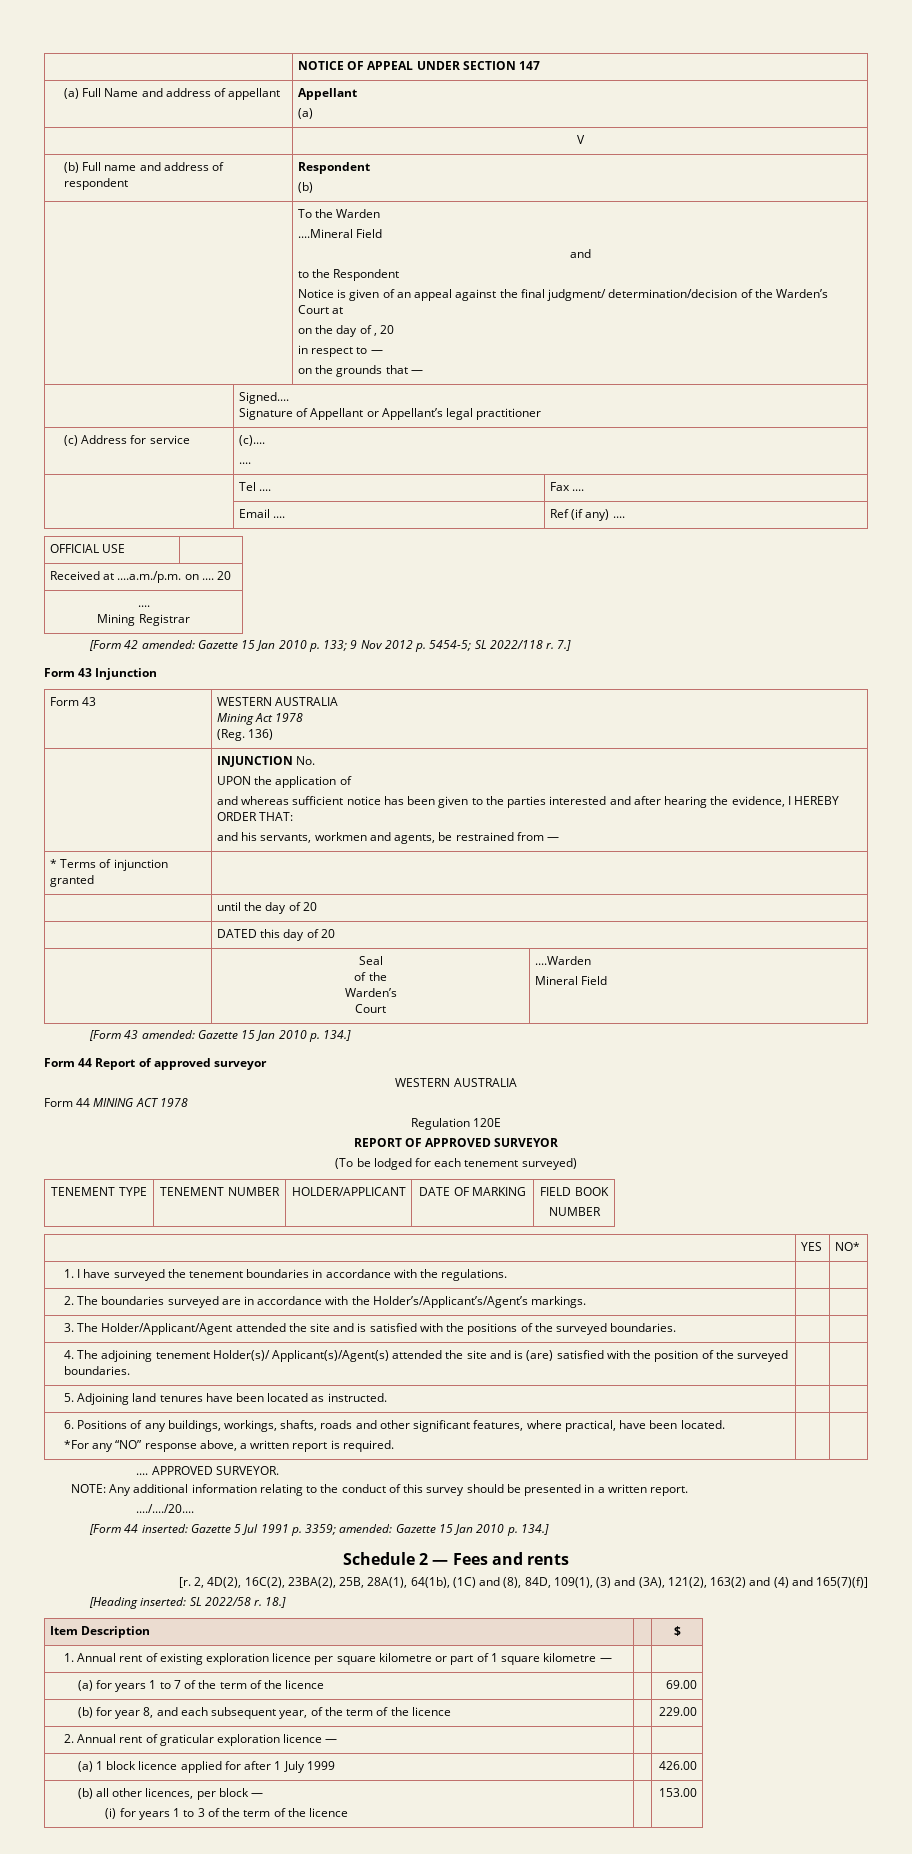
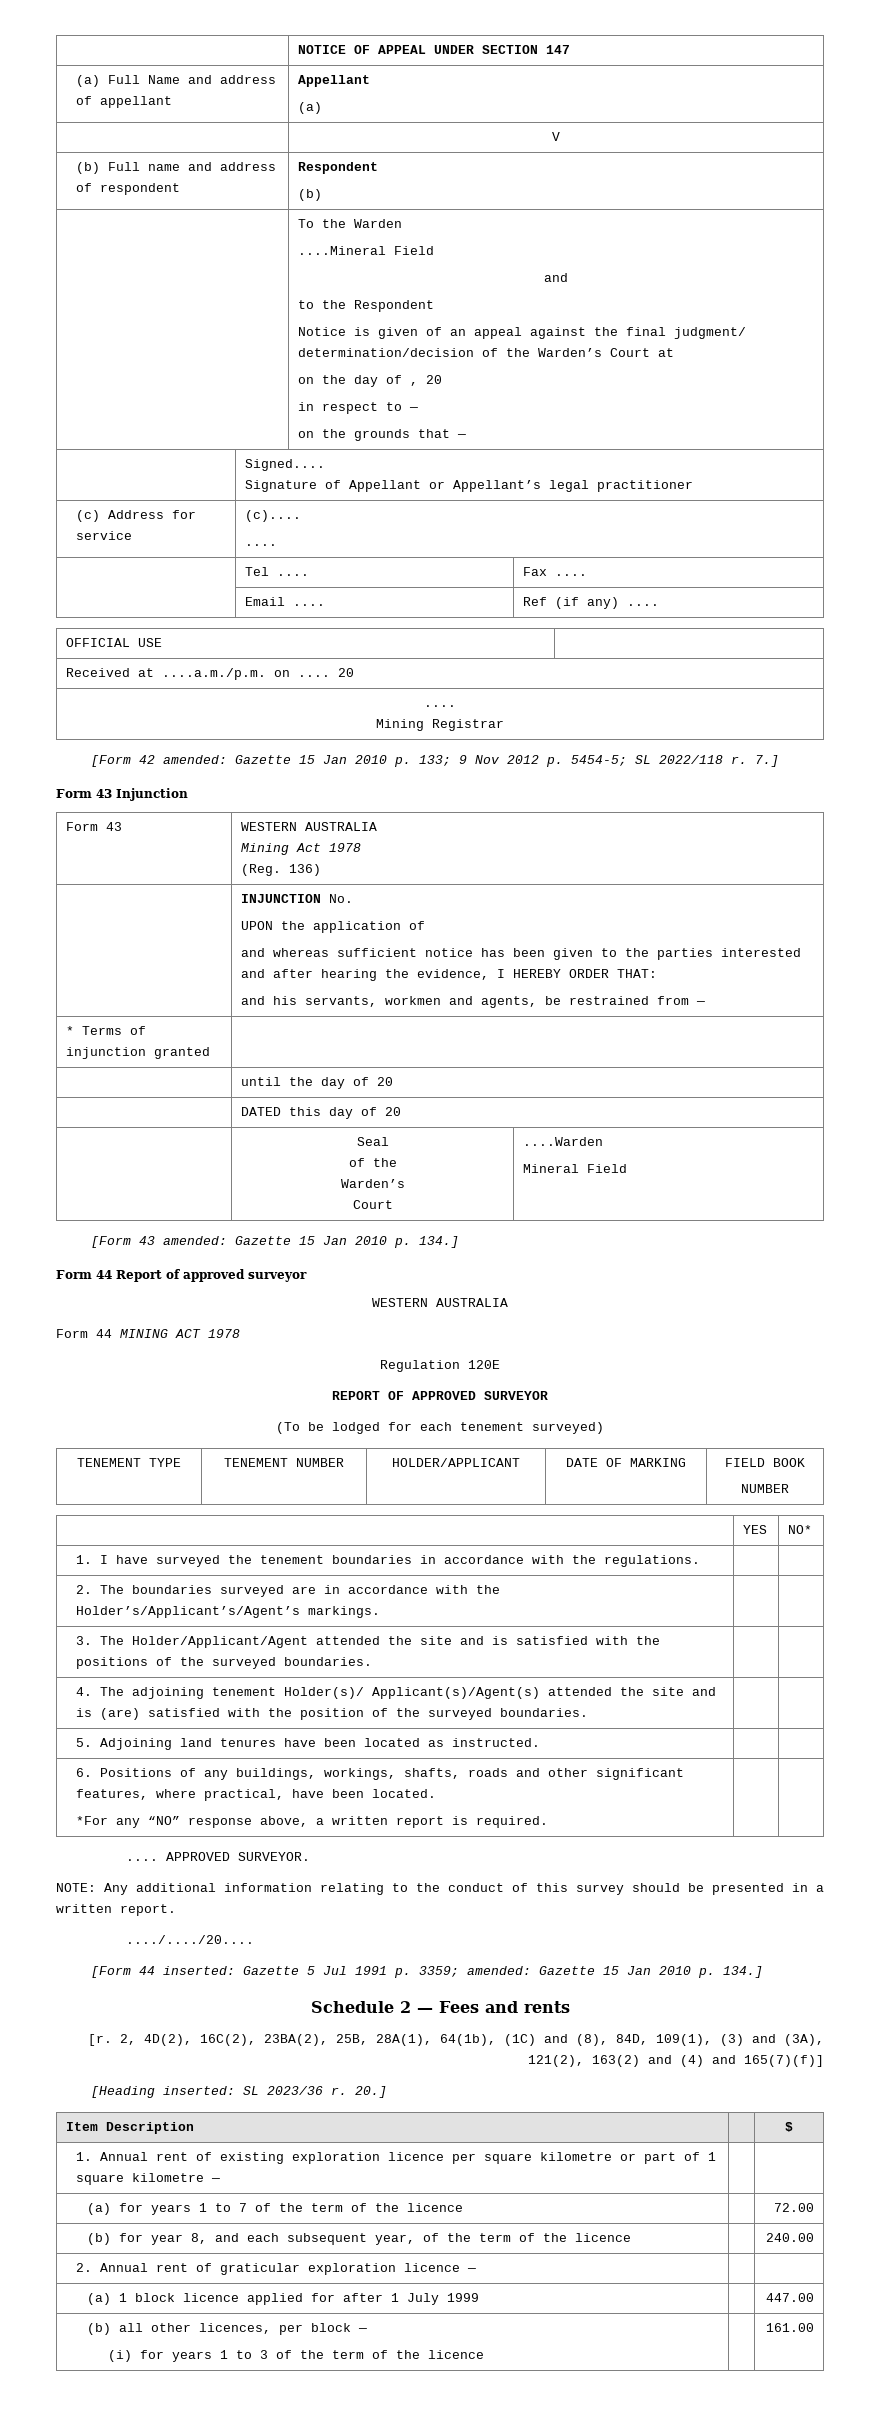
- [Heading inserted: SL 2022/58 r. 18.]
+ [Heading inserted: SL 2023/36 r. 20.]
- (a) for years 1 to 7 of the term of the licence | | 69.00
+ (a) for years 1 to 7 of the term of the licence | | 72.00
- (b) for year 8, and each subsequent year, of the term of the licence | | 229.00
+ (b) for year 8, and each subsequent year, of the term of the licence | | 240.00
- (a) 1 block licence applied for after 1 July 1999 | | 426.00
+ (a) 1 block licence applied for after 1 July 1999 | | 447.00
  (b) all other licences, per block —
- (i) for years 1 to 3 of the term of the licence | | 153.00
+ (i) for years 1 to 3 of the term of the licence | | 161.00

